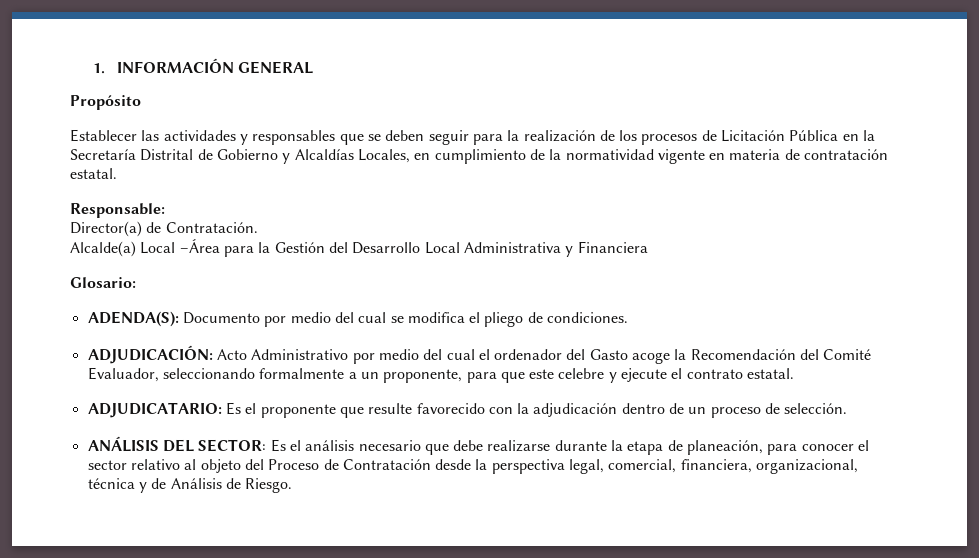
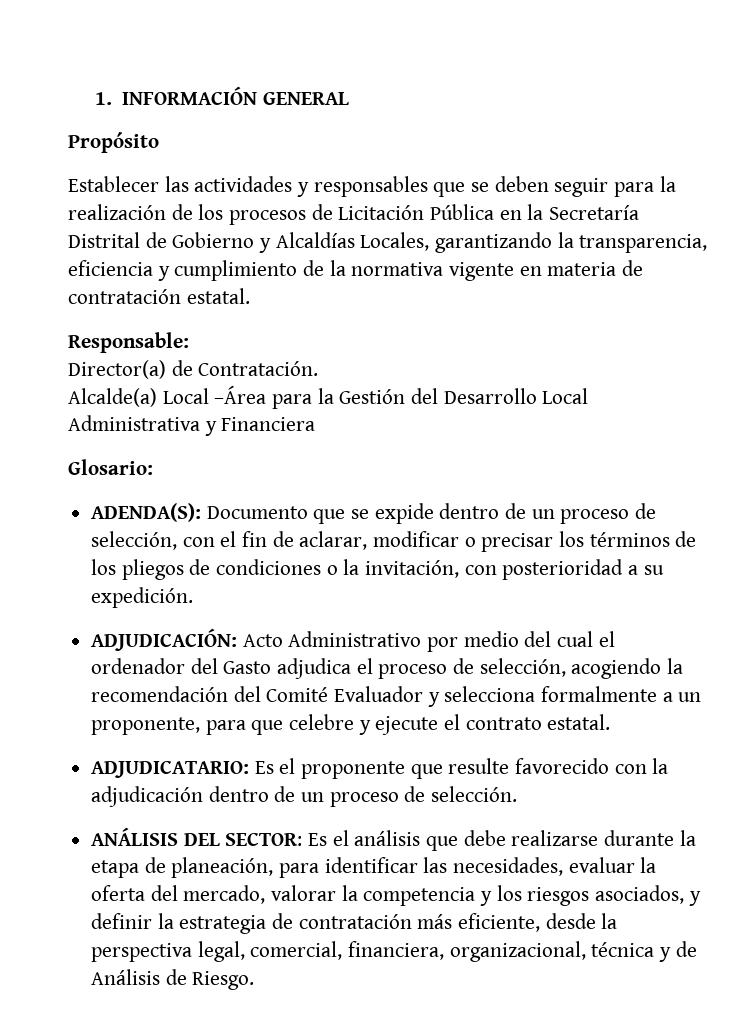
- Establecer las actividades y responsables que se deben seguir para la realización de los procesos de Licitación Pública en la Secretaría Distrital de Gobierno y Alcaldías Locales, en cumplimiento de la normatividad vigente en materia de contratación estatal.
+ Establecer las actividades y responsables que se deben seguir para la realización de los procesos de Licitación Pública en la Secretaría Distrital de Gobierno y Alcaldías Locales, garantizando la transparencia, eficiencia y cumplimiento de la normativa vigente en materia de contratación estatal.
- ADENDA(S): Documento por medio del cual se modifica el pliego de condiciones.
+ ADENDA(S): Documento que se expide dentro de un proceso de selección, con el fin de aclarar, modificar o precisar los términos de los pliegos de condiciones o la invitación, con posterioridad a su expedición.
- ADJUDICACIÓN: Acto Administrativo por medio del cual el ordenador del Gasto acoge la Recomendación del Comité Evaluador, seleccionando formalmente a un proponente, para que este celebre y ejecute el contrato estatal.
+ ADJUDICACIÓN: Acto Administrativo por medio del cual el ordenador del Gasto adjudica el proceso de selección, acogiendo la recomendación del Comité Evaluador y selecciona formalmente a un proponente, para que celebre y ejecute el contrato estatal.
- ANÁLISIS DEL SECTOR: Es el análisis necesario que debe realizarse durante la etapa de planeación, para conocer el sector relativo al objeto del Proceso de Contratación desde la perspectiva legal, comercial, financiera, organizacional, técnica y de Análisis de Riesgo.
+ ANÁLISIS DEL SECTOR: Es el análisis que debe realizarse durante la etapa de planeación, para identificar las necesidades, evaluar la oferta del mercado, valorar la competencia y los riesgos asociados, y definir la estrategia de contratación más eficiente, desde la perspectiva legal, comercial, financiera, organizacional, técnica y de Análisis de Riesgo.

